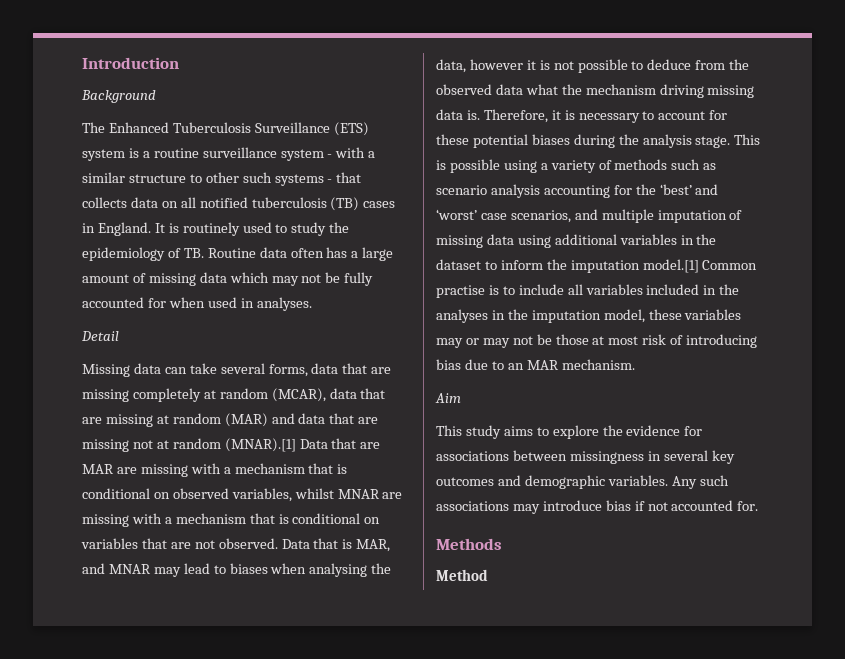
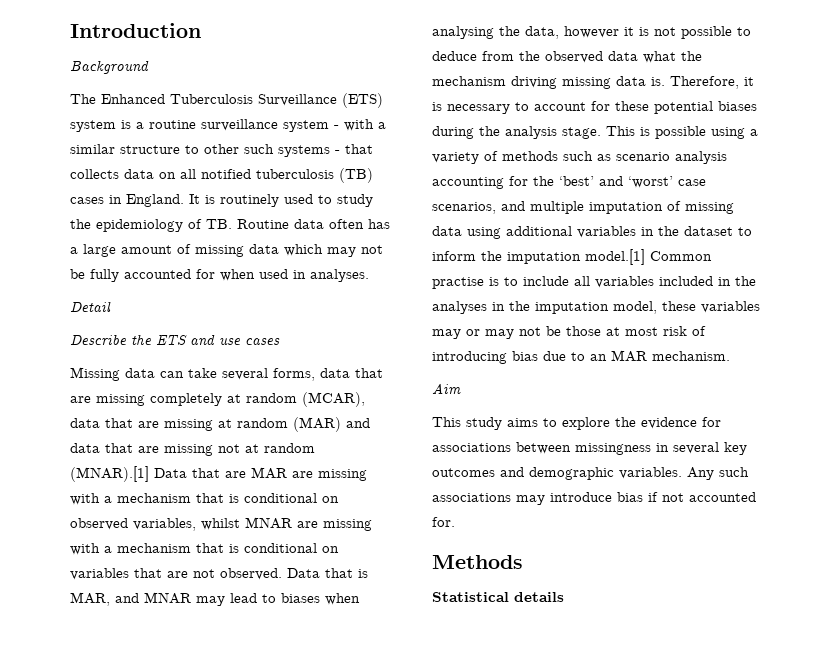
+ Describe the ETS and use cases
- Method
+ Statistical details

